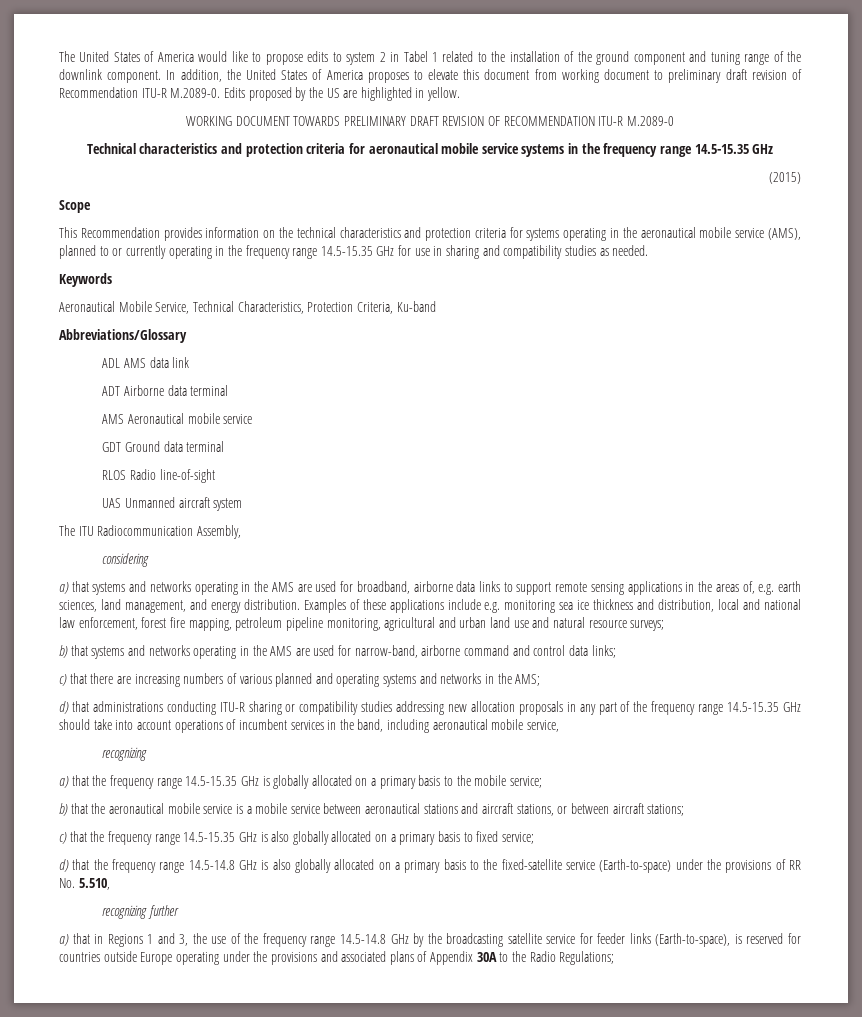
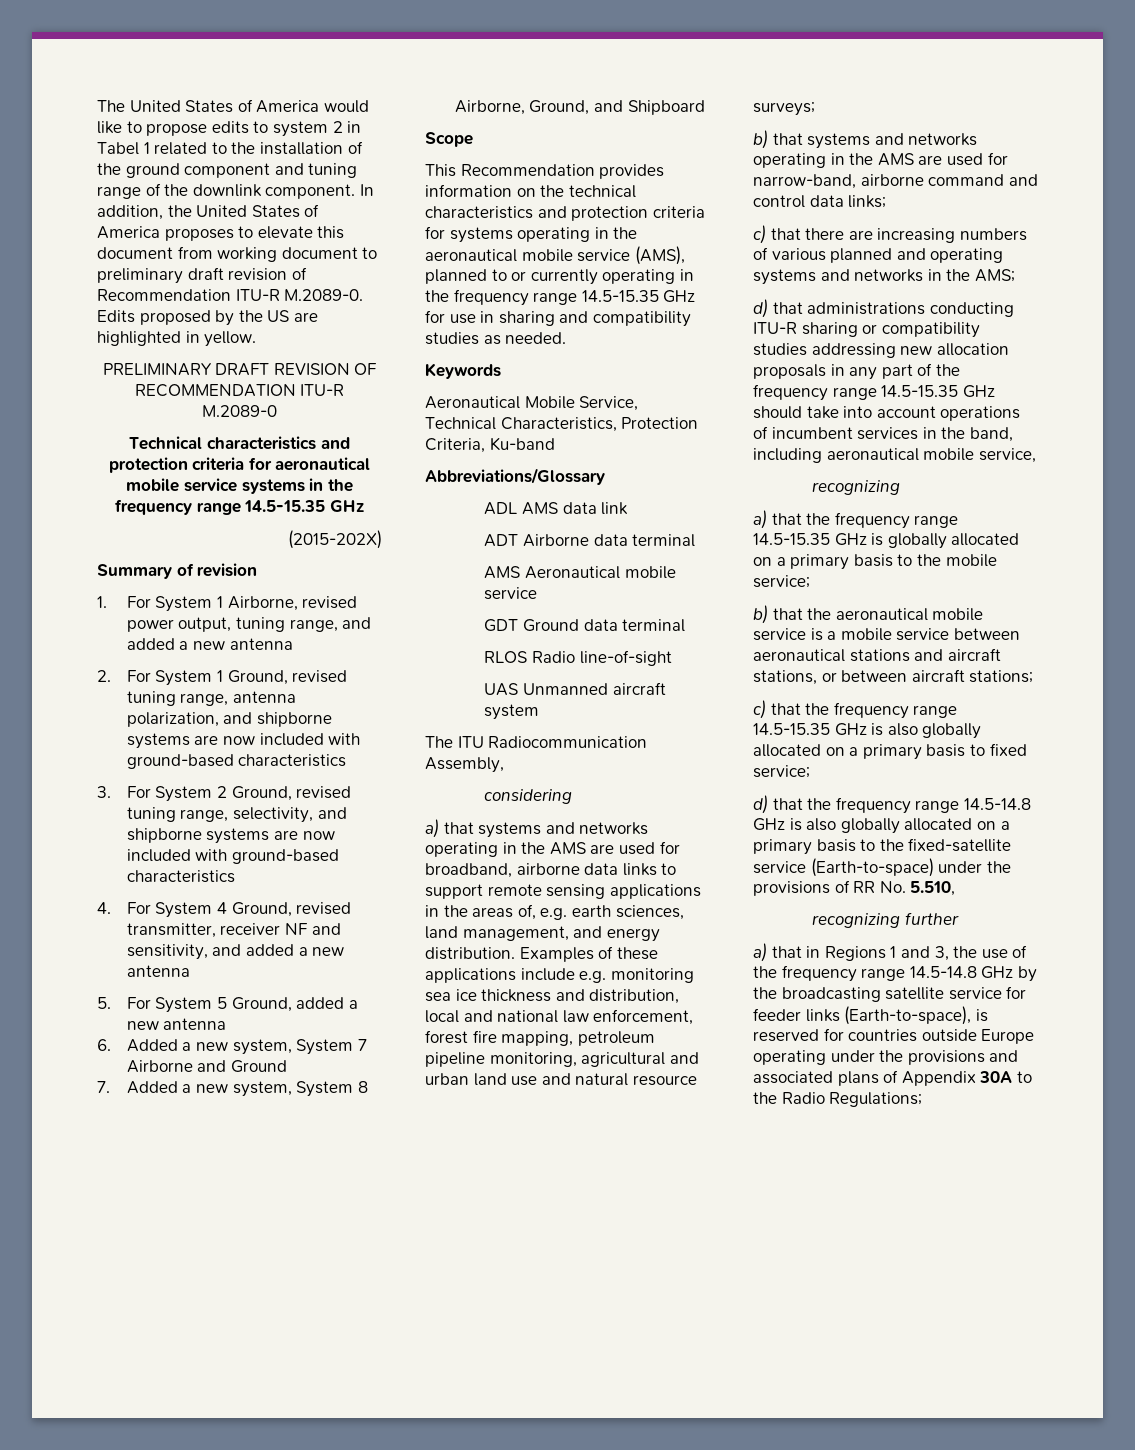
- WORKING DOCUMENT TOWARDS PRELIMINARY DRAFT REVISION OF RECOMMENDATION ITU-R M.2089-0
+ PRELIMINARY DRAFT REVISION OF RECOMMENDATION ITU-R M.2089-0
- (2015)
+ (2015-202X)
+ Summary of revision
+ 1. For System 1 Airborne, revised power output, tuning range, and added a new antenna
+ 2. For System 1 Ground, revised tuning range, antenna polarization, and shipborne systems are now included with ground-based characteristics
+ 3. For System 2 Ground, revised tuning range, selectivity, and shipborne systems are now included with ground-based characteristics
+ 4. For System 4 Ground, revised transmitter, receiver NF and sensitivity, and added a new antenna
+ 5. For System 5 Ground, added a new antenna
+ 6. Added a new system, System 7 Airborne and Ground
+ 7. Added a new system, System 8 Airborne, Ground, and Shipboard

